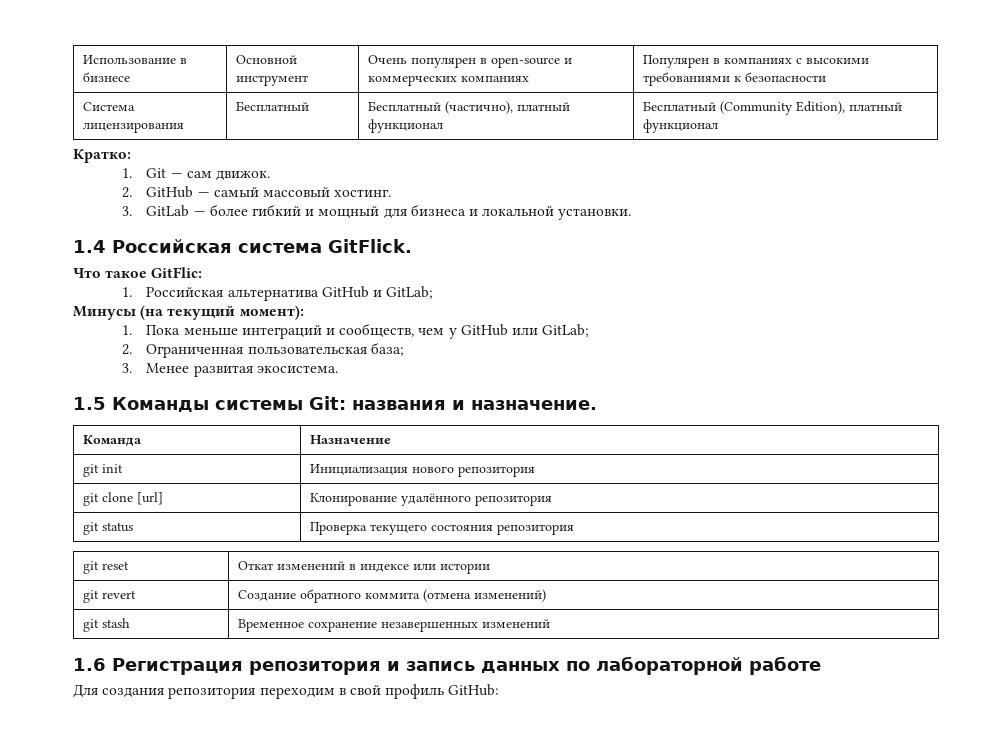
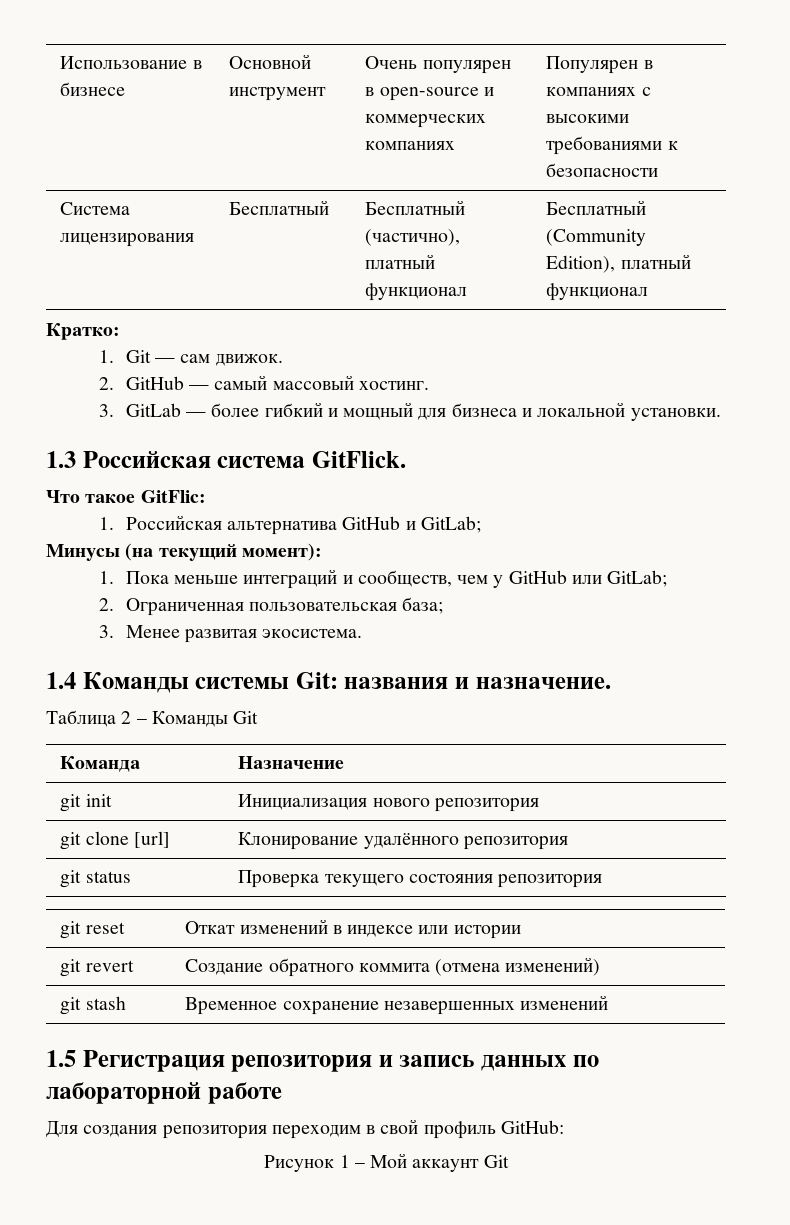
- 1.4 Российская система GitFlick.
+ 1.3 Российская система GitFlick.
- 1.5 Команды системы Git: названия и назначение.
+ 1.4 Команды системы Git: названия и назначение.
+ Таблица 2 – Команды Git
- 1.6 Регистрация репозитория и запись данных по лабораторной работе
+ 1.5 Регистрация репозитория и запись данных по лабораторной работе
+ Рисунок 1 – Мой аккаунт Git

